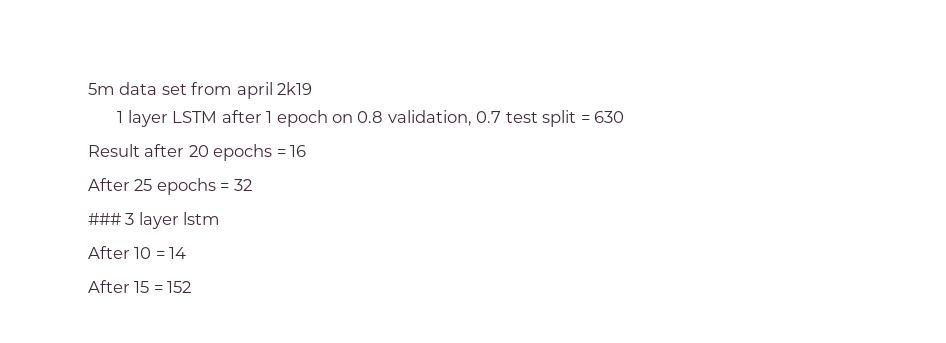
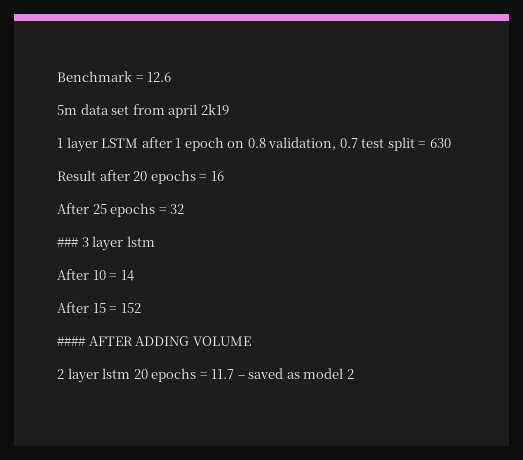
+ Benchmark = 12.6
+ #### AFTER ADDING VOLUME
+ 2 layer lstm 20 epochs = 11.7 – saved as model 2

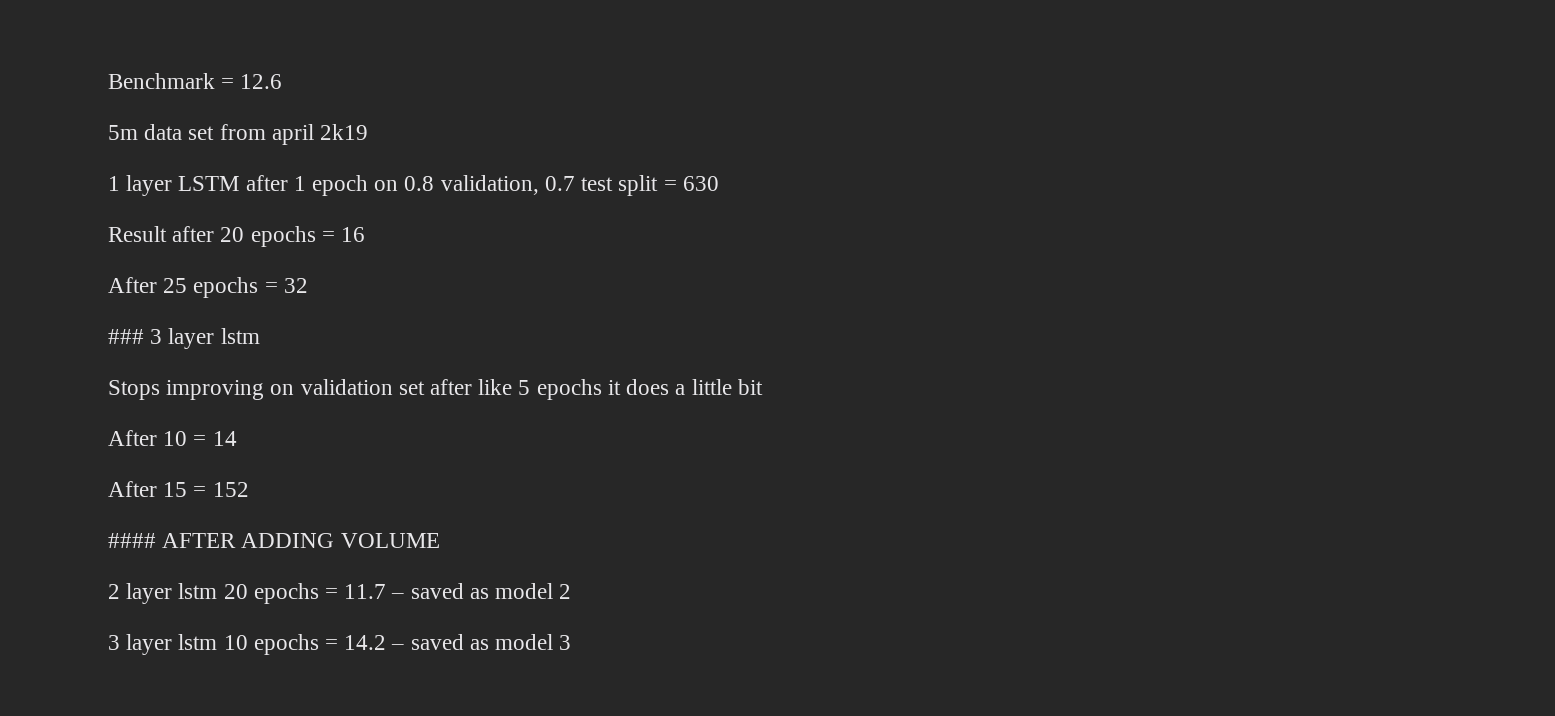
+ Stops improving on validation set after like 5 epochs it does a little bit
+ 3 layer lstm 10 epochs = 14.2 – saved as model 3

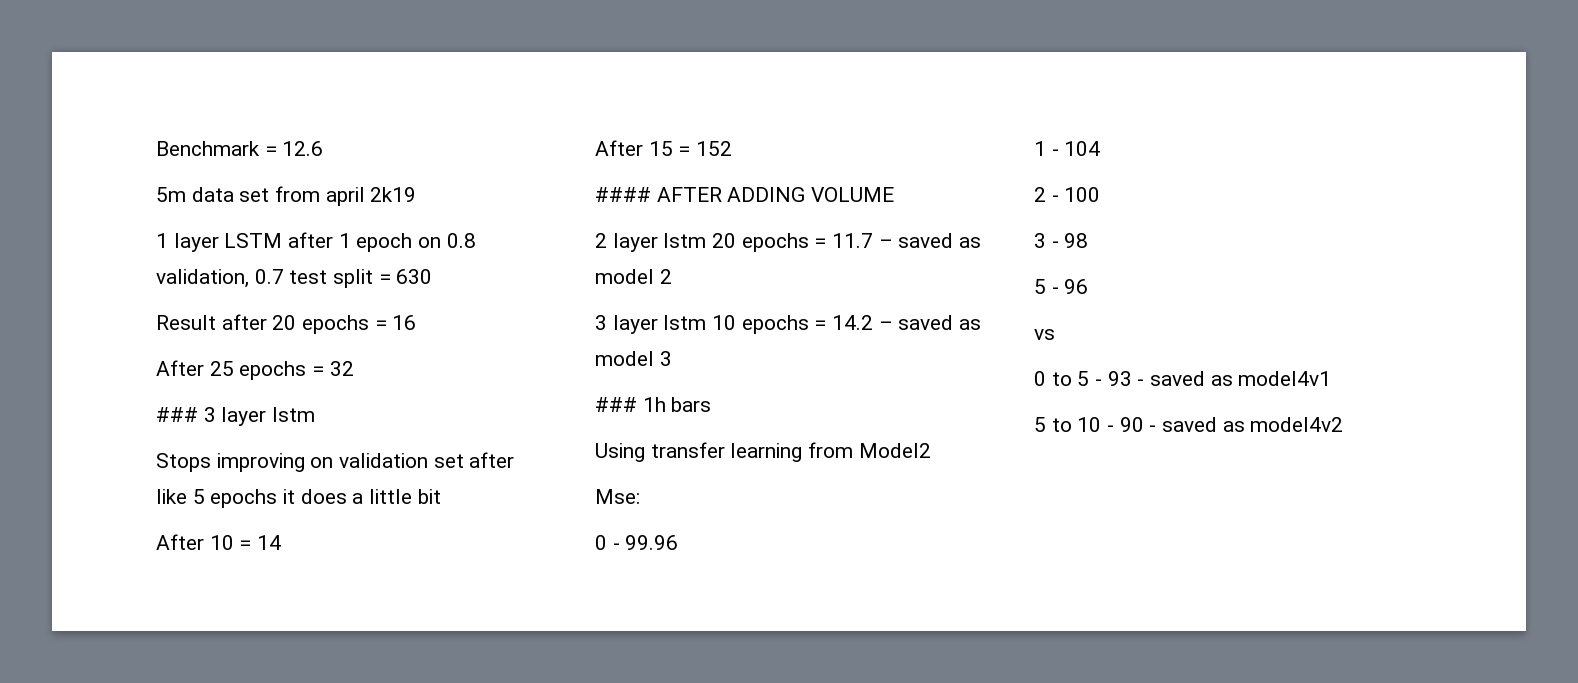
+ ### 1h bars
+ Using transfer learning from Model2
+ Mse:
+ 0 - 99.96
+ 1 - 104
+ 2 - 100
+ 3 - 98
+ 5 - 96
+ vs
+ 0 to 5 - 93 - saved as model4v1
+ 5 to 10 - 90 - saved as model4v2

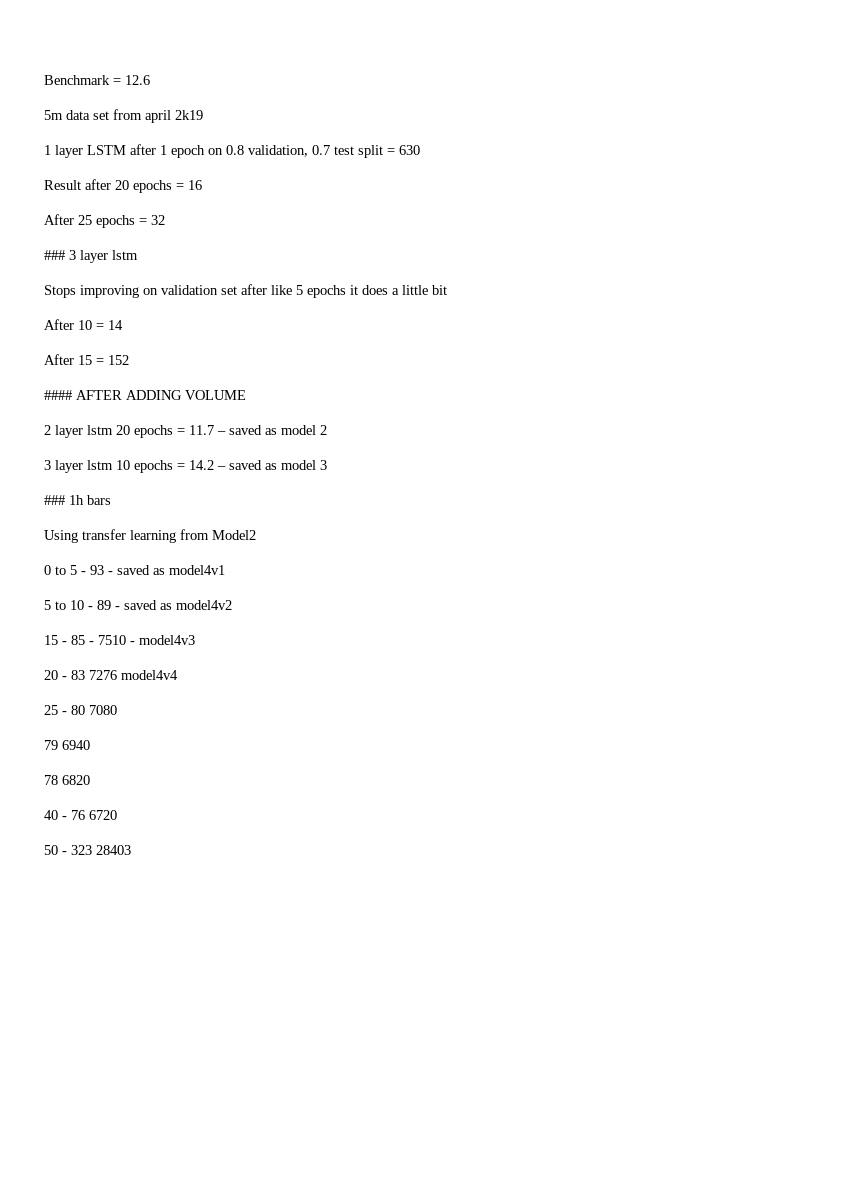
- Mse:
- 0 - 99.96
- 1 - 104
- 2 - 100
- 3 - 98
- 5 - 96
- vs
- 5 to 10 - 90 - saved as model4v2
+ 5 to 10 - 89 - saved as model4v2
+ 15 - 85 - 7510 - model4v3
+ 20 - 83 7276 model4v4
+ 25 - 80 7080
+ 79 6940
+ 78 6820
+ 40 - 76 6720
+ 50 - 323 28403

